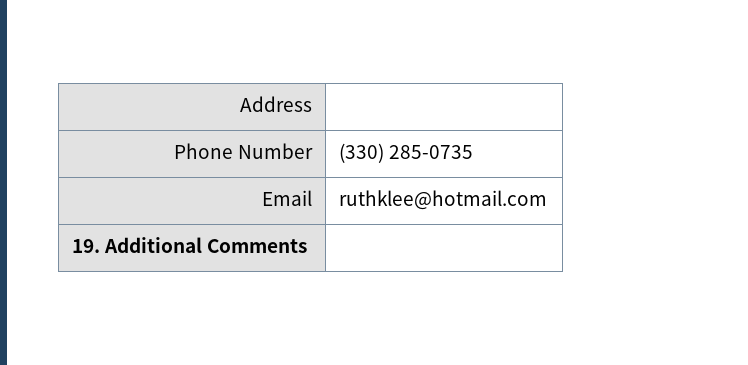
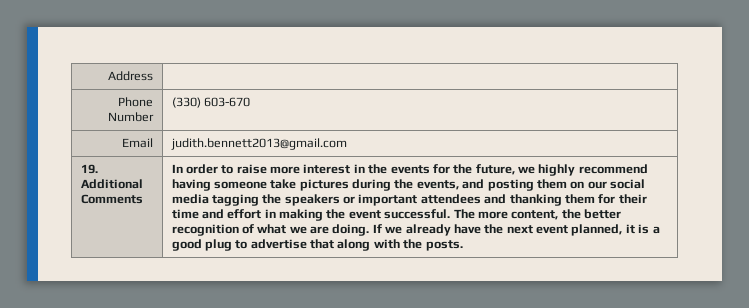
- Phone Number | (330) 285-0735
+ Phone Number | (330) 603-670
- Email | ruthklee@hotmail.com
+ Email | judith.bennett2013@gmail.com
+ In order to raise more interest in the events for the future, we highly recommend having someone take pictures during the events, and posting them on our social media tagging the speakers or important attendees and thanking them for their time and effort in making the event successful. The more content, the better recognition of what we are doing. If we already have the next event planned, it is a good plug to advertise that along with the posts.

